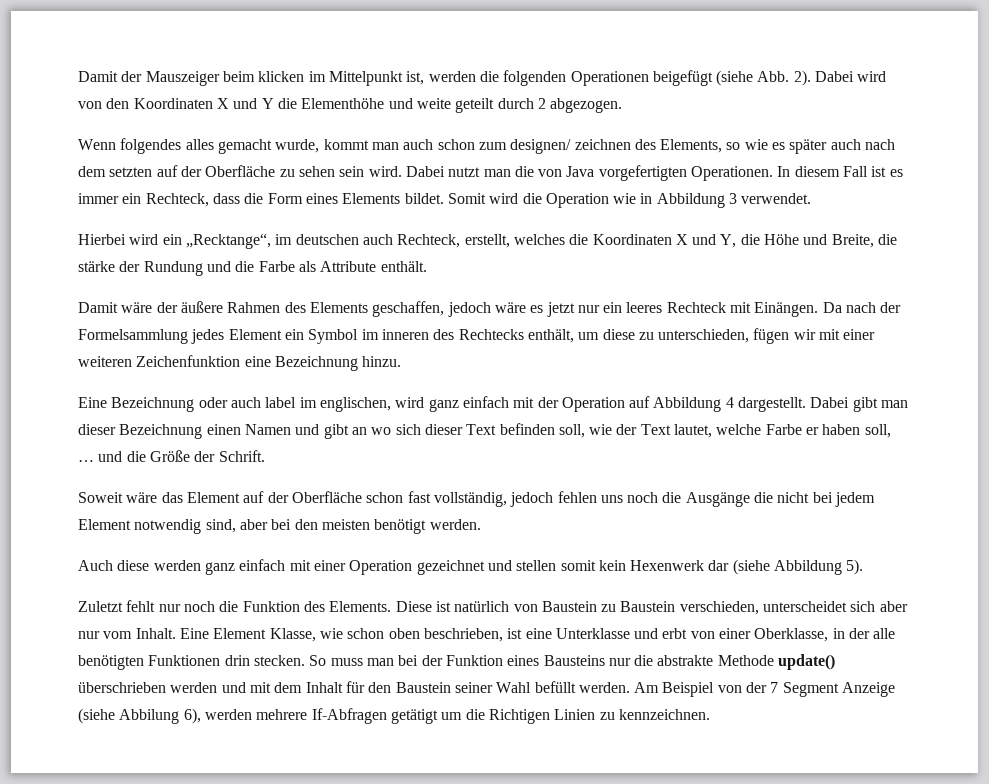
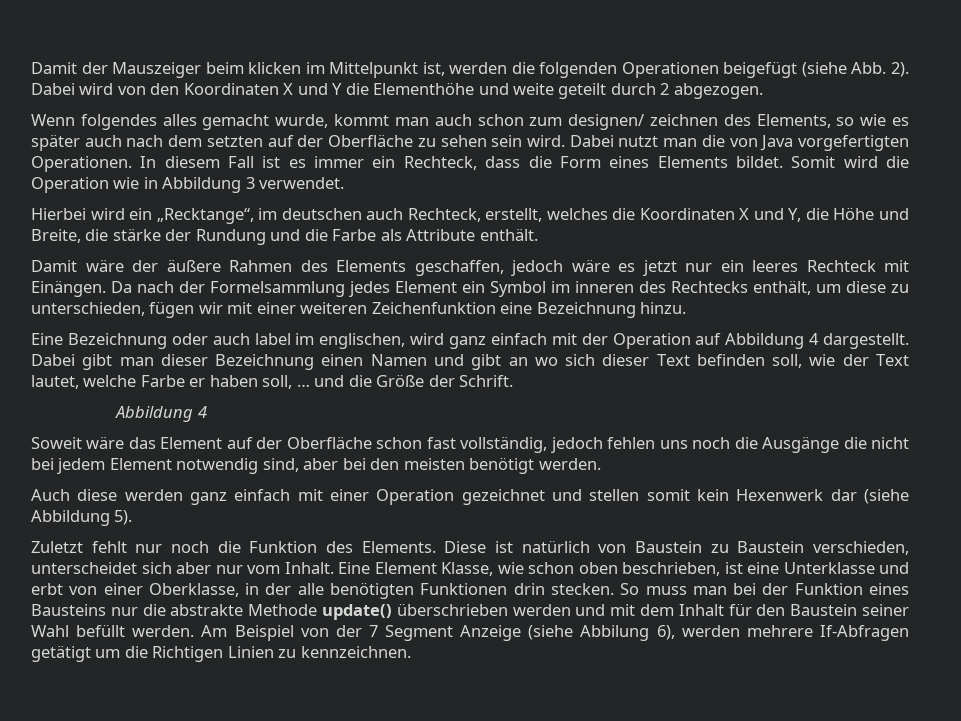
  Dabei gibt man dieser Bezeichnung einen Namen und gibt an wo sich dieser Text befinden soll, wie der Text lautet, welche Farbe er haben soll, … und die Größe der Schrift.
+ Abbildung 4

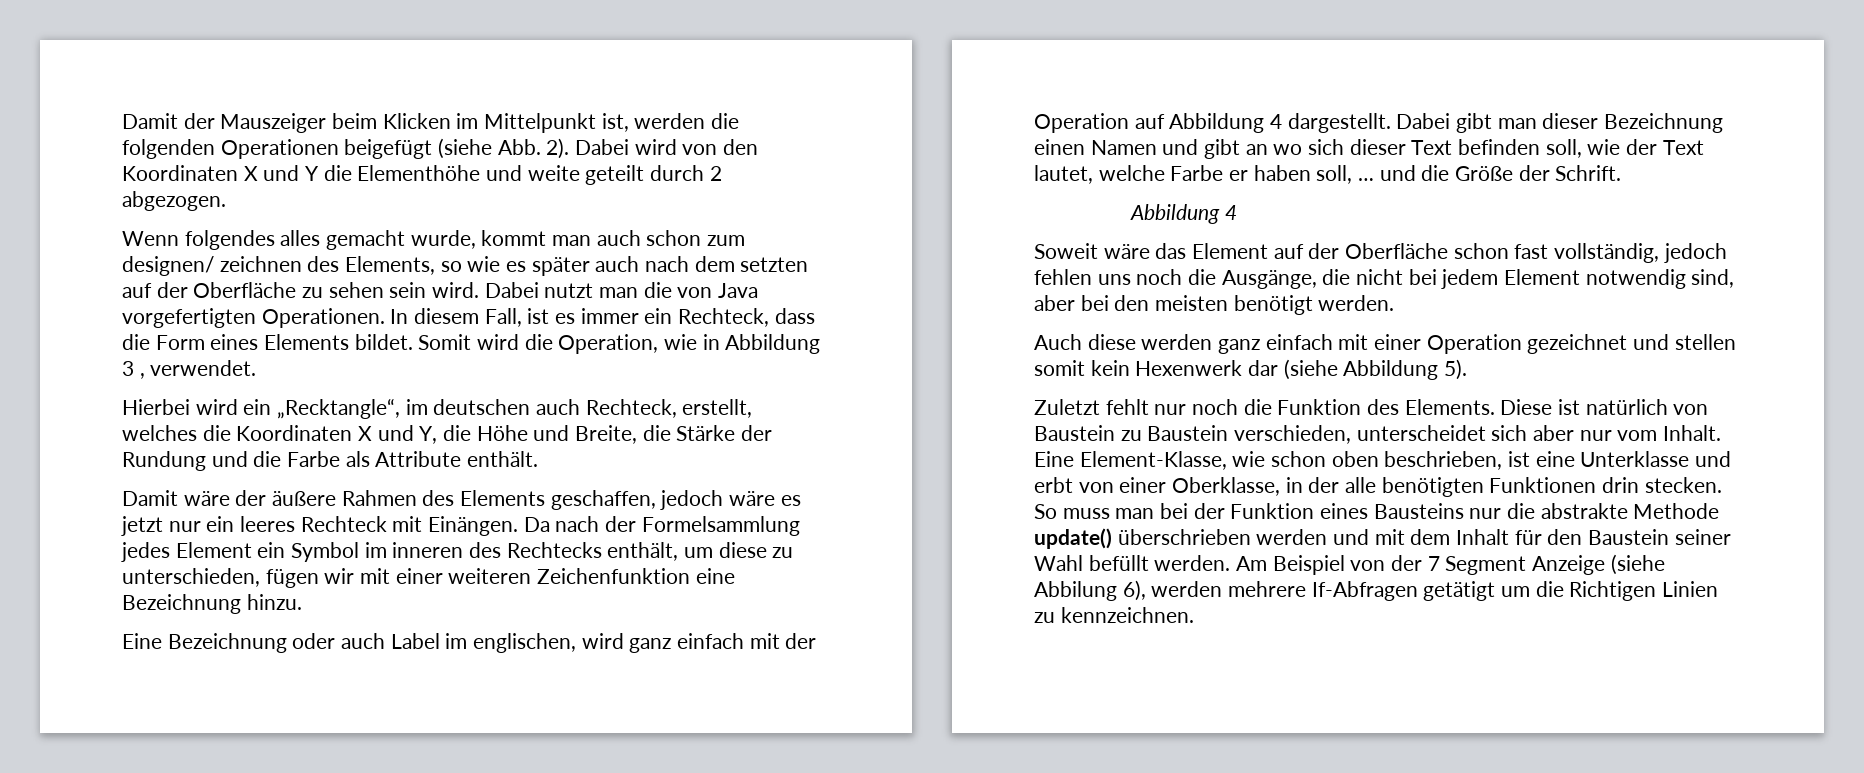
- Damit der Mauszeiger beim klicken im Mittelpunkt ist, werden die folgenden Operationen beigefügt (siehe Abb. 2).
+ Damit der Mauszeiger beim Klicken im Mittelpunkt ist, werden die folgenden Operationen beigefügt (siehe Abb. 2).
- In diesem Fall ist es immer ein Rechteck, dass die Form eines Elements bildet.
+ In diesem Fall, ist es immer ein Rechteck, dass die Form eines Elements bildet.
- Somit wird die Operation wie in Abbildung 3 verwendet.
+ Somit wird die Operation, wie in Abbildung 3 , verwendet.
- Hierbei wird ein „Recktange“, im deutschen auch Rechteck, erstellt, welches die Koordinaten X und Y, die Höhe und Breite, die stärke der Rundung und die Farbe als Attribute enthält.
+ Hierbei wird ein „Recktangle“, im deutschen auch Rechteck, erstellt, welches die Koordinaten X und Y, die Höhe und Breite, die Stärke der Rundung und die Farbe als Attribute enthält.
- Eine Bezeichnung oder auch label im englischen, wird ganz einfach mit der Operation auf Abbildung 4 dargestellt.
+ Eine Bezeichnung oder auch Label im englischen, wird ganz einfach mit der Operation auf Abbildung 4 dargestellt.
- Soweit wäre das Element auf der Oberfläche schon fast vollständig, jedoch fehlen uns noch die Ausgänge die nicht bei jedem Element notwendig sind, aber bei den meisten benötigt werden.
+ Soweit wäre das Element auf der Oberfläche schon fast vollständig, jedoch fehlen uns noch die Ausgänge, die nicht bei jedem Element notwendig sind, aber bei den meisten benötigt werden.
- Eine Element Klasse, wie schon oben beschrieben, ist eine Unterklasse und erbt von einer Oberklasse, in der alle benötigten Funktionen drin stecken.
+ Eine Element-Klasse, wie schon oben beschrieben, ist eine Unterklasse und erbt von einer Oberklasse, in der alle benötigten Funktionen drin stecken.

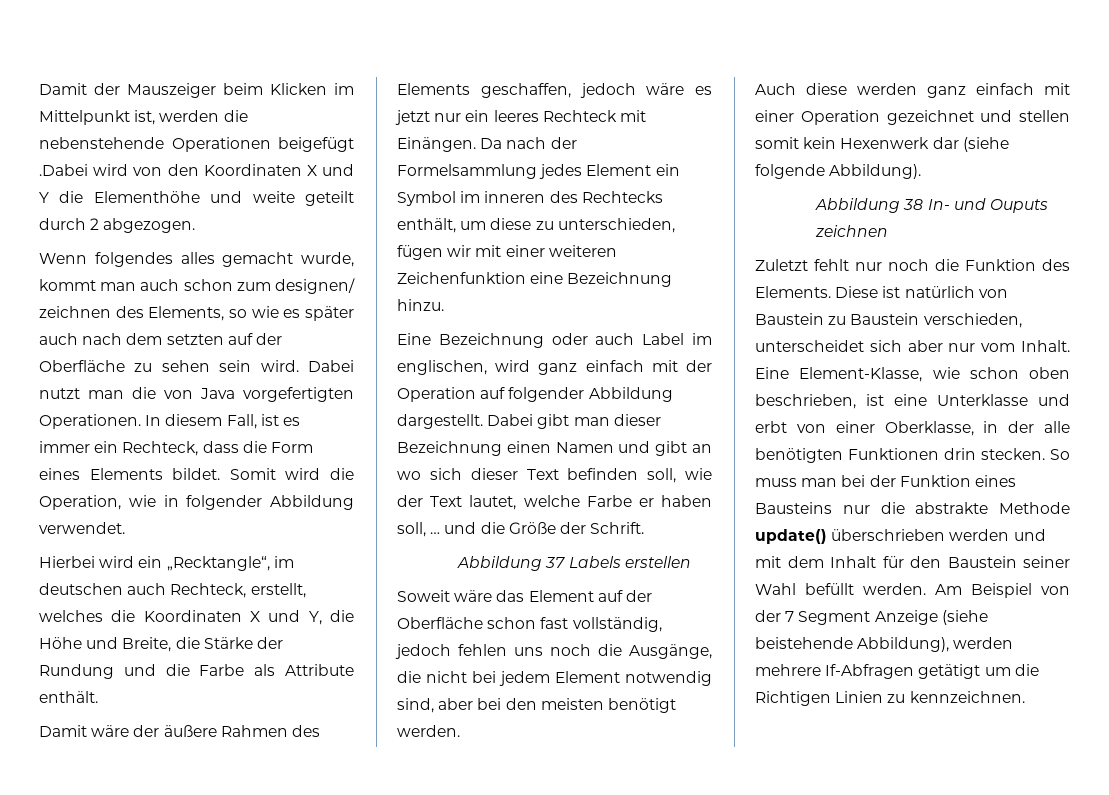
- Damit der Mauszeiger beim Klicken im Mittelpunkt ist, werden die folgenden Operationen beigefügt (siehe Abb. 2). Dabei wird von den Koordinaten X und Y die Elementhöhe und weite geteilt durch 2 abgezogen.
+ Damit der Mauszeiger beim Klicken im Mittelpunkt ist, werden die nebenstehende Operationen beigefügt .Dabei wird von den Koordinaten X und Y die Elementhöhe und weite geteilt durch 2 abgezogen.
- Somit wird die Operation, wie in Abbildung 3 , verwendet.
+ Somit wird die Operation, wie in folgender Abbildung verwendet.
- Eine Bezeichnung oder auch Label im englischen, wird ganz einfach mit der Operation auf Abbildung 4 dargestellt.
+ Eine Bezeichnung oder auch Label im englischen, wird ganz einfach mit der Operation auf folgender Abbildung dargestellt.
  Dabei gibt man dieser Bezeichnung einen Namen und gibt an wo sich dieser Text befinden soll, wie der Text lautet, welche Farbe er haben soll, … und die Größe der Schrift.
- Abbildung 4
+ Abbildung 37 Labels erstellen
- Auch diese werden ganz einfach mit einer Operation gezeichnet und stellen somit kein Hexenwerk dar (siehe Abbildung 5).
+ Auch diese werden ganz einfach mit einer Operation gezeichnet und stellen somit kein Hexenwerk dar (siehe folgende Abbildung).
+ Abbildung 38 In- und Ouputs zeichnen
- Am Beispiel von der 7 Segment Anzeige (siehe Abbilung 6), werden mehrere If-Abfragen getätigt um die Richtigen Linien zu kennzeichnen.
+ Am Beispiel von der 7 Segment Anzeige (siehe beistehende Abbildung), werden mehrere If-Abfragen getätigt um die Richtigen Linien zu kennzeichnen.

